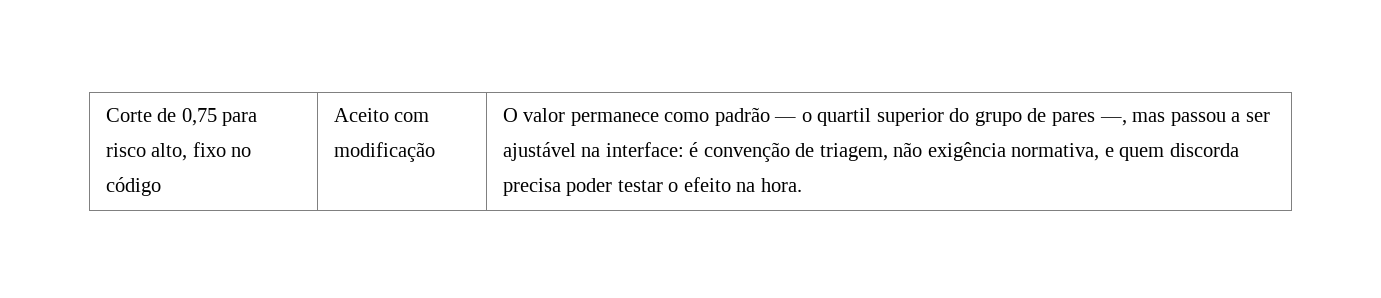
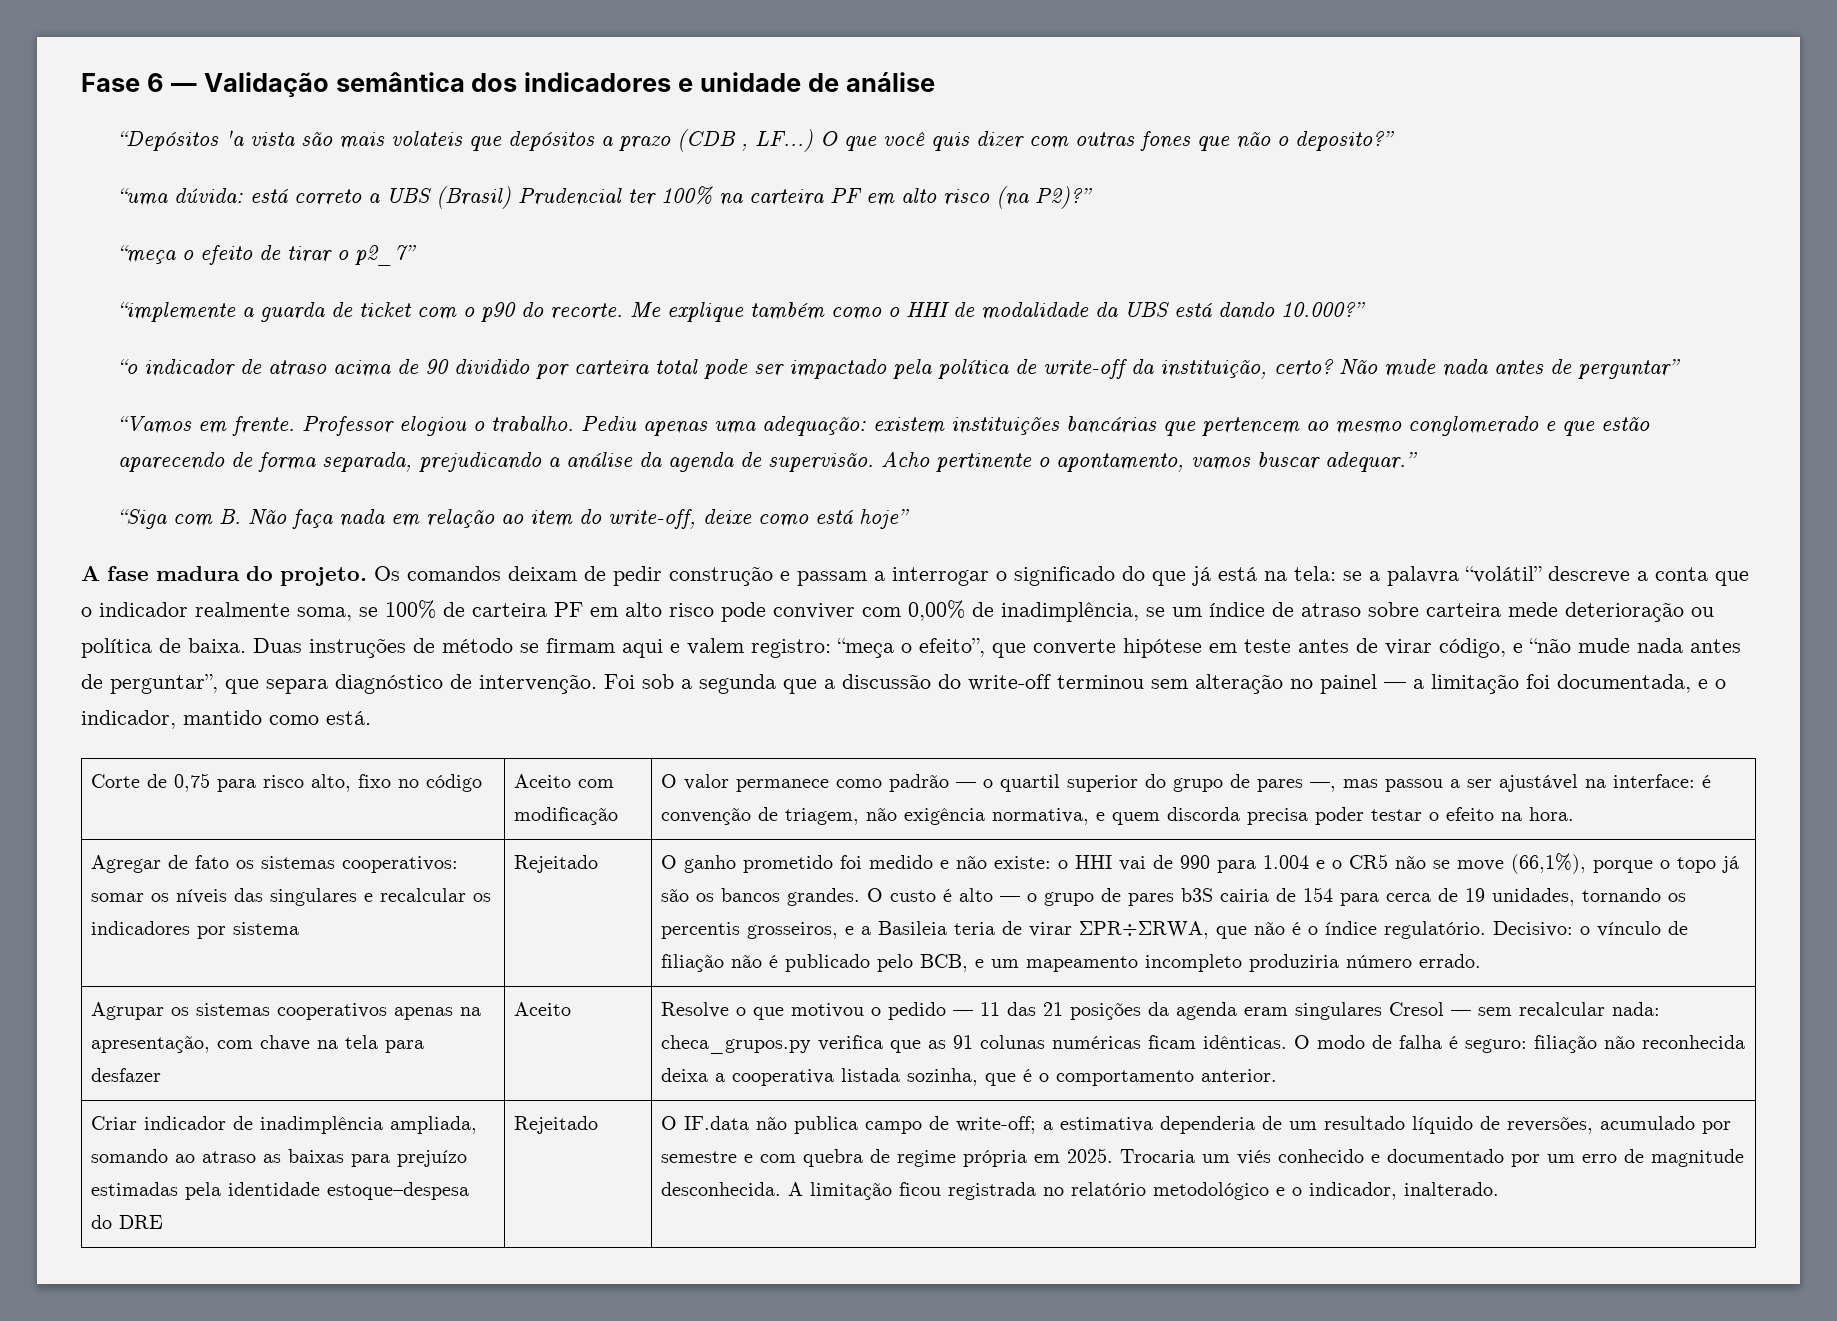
+ Fase 6 — Validação semântica dos indicadores e unidade de análise
+ “Depósitos 'a vista são mais volateis que depósitos a prazo (CDB , LF...) O que você quis dizer com outras fones que não o deposito?”
+ “uma dúvida: está correto a UBS (Brasil) Prudencial ter 100% na carteira PF em alto risco (na P2)?”
+ “meça o efeito de tirar o p2_7”
+ “implemente a guarda de ticket com o p90 do recorte. Me explique também como o HHI de modalidade da UBS está dando 10.000?”
+ “o indicador de atraso acima de 90 dividido por carteira total pode ser impactado pela política de write-off da instituição, certo? Não mude nada antes de perguntar”
+ “Vamos em frente. Professor elogiou o trabalho. Pediu apenas uma adequação: existem instituições bancárias que pertencem ao mesmo conglomerado e que estão aparecendo de forma separada, prejudicando a análise da agenda de supervisão. Acho pertinente o apontamento, vamos buscar adequar.”
+ “Siga com B. Não faça nada em relação ao item do write-off, deixe como está hoje”
+ A fase madura do projeto. Os comandos deixam de pedir construção e passam a interrogar o significado do que já está na tela: se a palavra “volátil” descreve a conta que o indicador realmente soma, se 100% de carteira PF em alto risco pode conviver com 0,00% de inadimplência, se um índice de atraso sobre carteira mede deterioração ou política de baixa. Duas instruções de método se firmam aqui e valem registro: “meça o efeito”, que converte hipótese em teste antes de virar código, e “não mude nada antes de perguntar”, que separa diagnóstico de intervenção. Foi sob a segunda que a discussão do write-off terminou sem alteração no painel — a limitação foi documentada, e o indicador, mantido como está.
+ Agregar de fato os sistemas cooperativos: somar os níveis das singulares e recalcular os indicadores por sistema | Rejeitado | O ganho prometido foi medido e não existe: o HHI vai de 990 para 1.004 e o CR5 não se move (66,1%), porque o topo já são os bancos grandes. O custo é alto — o grupo de pares b3S cairia de 154 para cerca de 19 unidades, tornando os percentis grosseiros, e a Basileia teria de virar ΣPR÷ΣRWA, que não é o índice regulatório. Decisivo: o vínculo de filiação não é publicado pelo BCB, e um mapeamento incompleto produziria número errado.
+ Agrupar os sistemas cooperativos apenas na apresentação, com chave na tela para desfazer | Aceito | Resolve o que motivou o pedido — 11 das 21 posições da agenda eram singulares Cresol — sem recalcular nada: checa_grupos.py verifica que as 91 colunas numéricas ficam idênticas. O modo de falha é seguro: filiação não reconhecida deixa a cooperativa listada sozinha, que é o comportamento anterior.
+ Criar indicador de inadimplência ampliada, somando ao atraso as baixas para prejuízo estimadas pela identidade estoque–despesa do DRE | Rejeitado | O IF.data não publica campo de write-off; a estimativa dependeria de um resultado líquido de reversões, acumulado por semestre e com quebra de regime própria em 2025. Trocaria um viés conhecido e documentado por um erro de magnitude desconhecida. A limitação ficou registrada no relatório metodológico e o indicador, inalterado.

